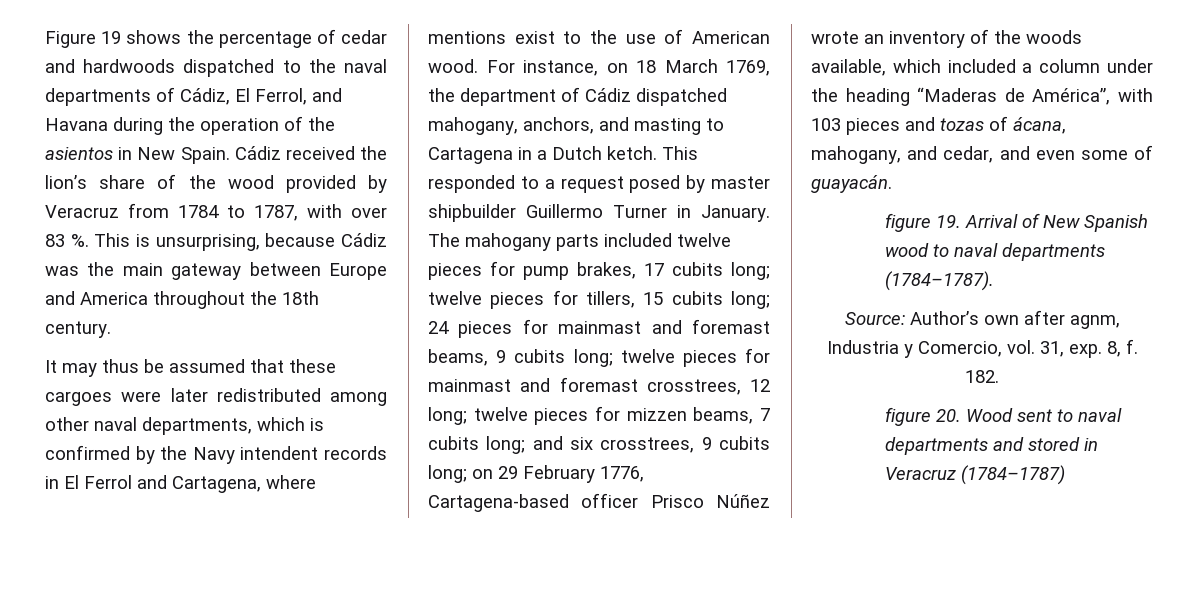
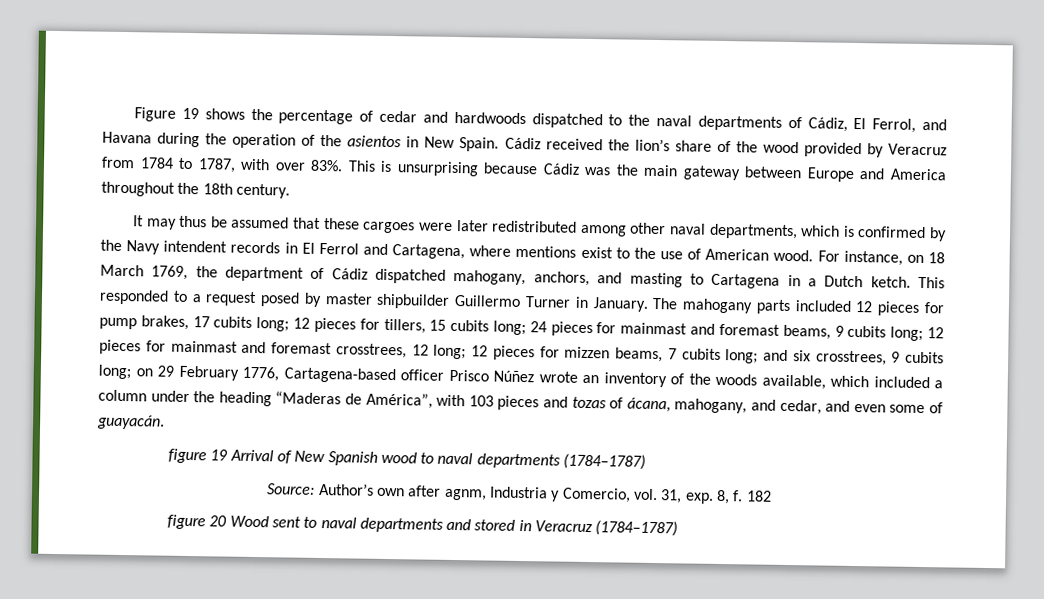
- Cádiz received the lion’s share of the wood provided by Veracruz from 1784 to 1787, with over 83 %.
+ Cádiz received the lion’s share of the wood provided by Veracruz from 1784 to 1787, with over 83%.
- This is unsurprising, because Cádiz was the main gateway between Europe and America throughout the 18th century.
+ This is unsurprising because Cádiz was the main gateway between Europe and America throughout the 18th century.
- The mahogany parts included twelve pieces for pump brakes, 17 cubits long;
+ The mahogany parts included 12 pieces for pump brakes, 17 cubits long;
- twelve pieces for tillers, 15 cubits long;
+ 12 pieces for tillers, 15 cubits long;
- twelve pieces for mainmast and foremast crosstrees, 12 long;
+ 12 pieces for mainmast and foremast crosstrees, 12 long;
- twelve pieces for mizzen beams, 7 cubits long;
+ 12 pieces for mizzen beams, 7 cubits long;
- figure 19. Arrival of New Spanish wood to naval departments (1784–1787).
+ figure 19 Arrival of New Spanish wood to naval departments (1784–1787)
- 182.
- figure 20. Wood sent to naval departments and stored in Veracruz (1784–1787)
+ 182
+ figure 20 Wood sent to naval departments and stored in Veracruz (1784–1787)

